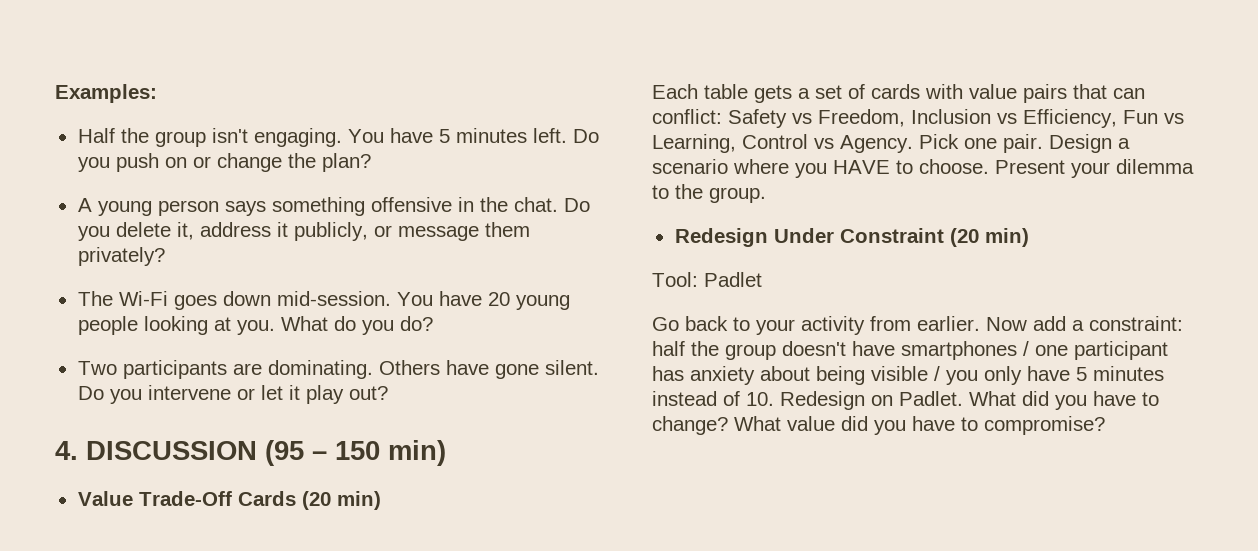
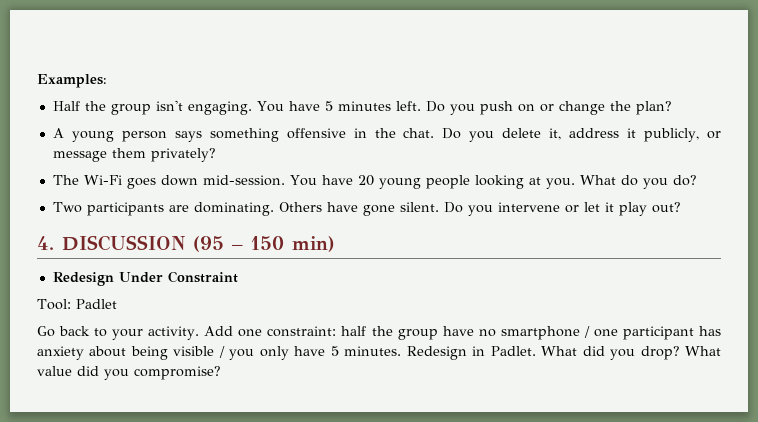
- Value Trade-Off Cards (20 min)
- Each table gets a set of cards with value pairs that can conflict: Safety vs Freedom, Inclusion vs Efficiency, Fun vs Learning, Control vs Agency. Pick one pair. Design a scenario where you HAVE to choose. Present your dilemma to the group.
- Redesign Under Constraint (20 min)
+ Redesign Under Constraint
- Go back to your activity from earlier. Now add a constraint: half the group doesn't have smartphones / one participant has anxiety about being visible / you only have 5 minutes instead of 10. Redesign on Padlet.
+ Go back to your activity. Add one constraint: half the group have no smartphone / one participant has anxiety about being visible / you only have 5 minutes. Redesign in Padlet.
- What did you have to change?
+ What did you drop?
- What value did you have to compromise?
+ What value did you compromise?

